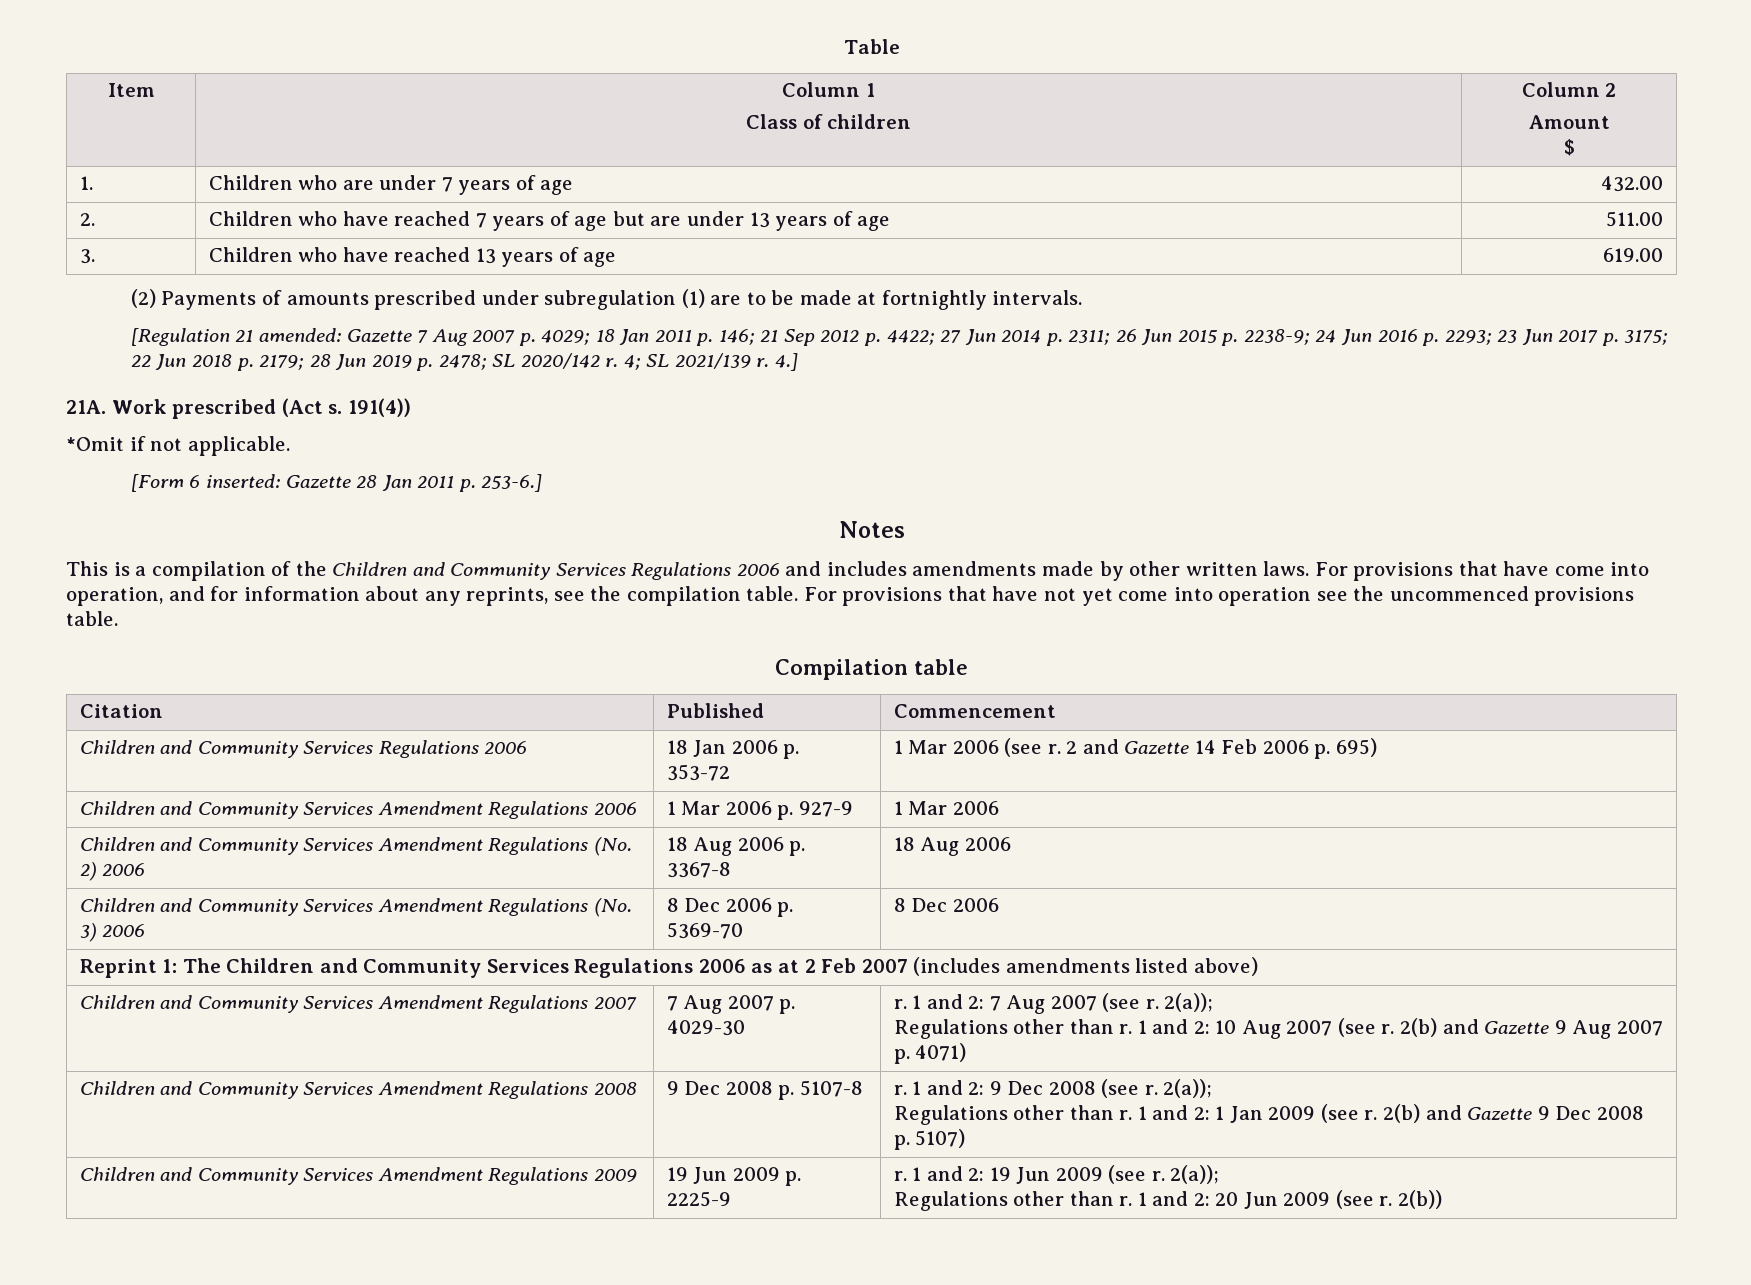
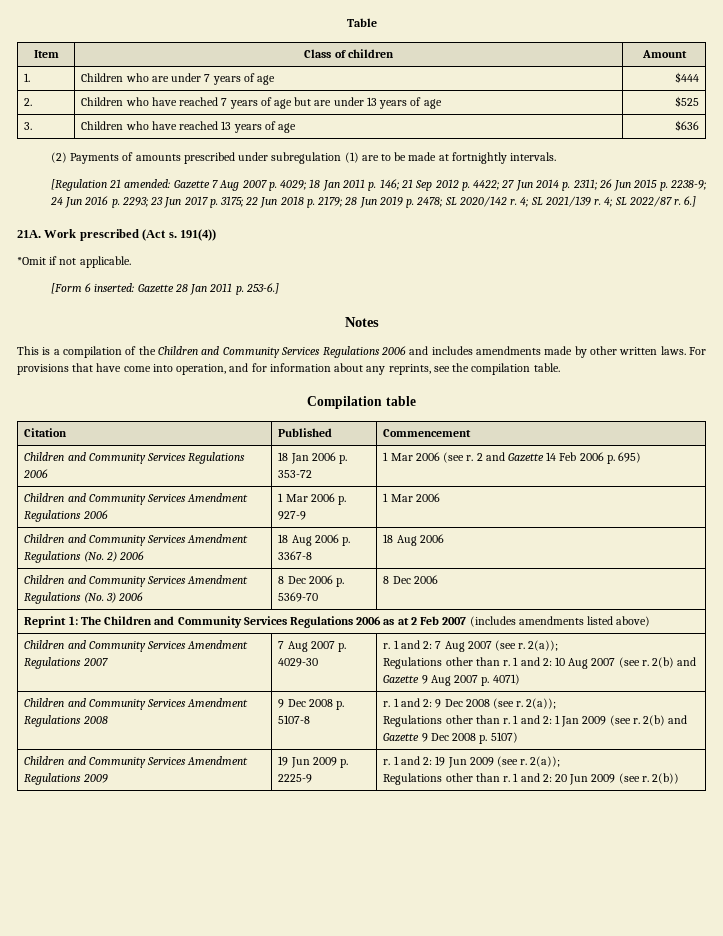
- Item | Column 1
- Class of children | Column 2
- Amount
- $
+ Item | Class of children | Amount
- 1. | Children who are under 7 years of age | 432.00
+ 1. | Children who are under 7 years of age | $444
- 2. | Children who have reached 7 years of age but are under 13 years of age | 511.00
+ 2. | Children who have reached 7 years of age but are under 13 years of age | $525
- 3. | Children who have reached 13 years of age | 619.00
+ 3. | Children who have reached 13 years of age | $636
- 4.]
+ 4; SL 2022/87 r. 6.]
- For provisions that have not yet come into operation see the uncommenced provisions table.

